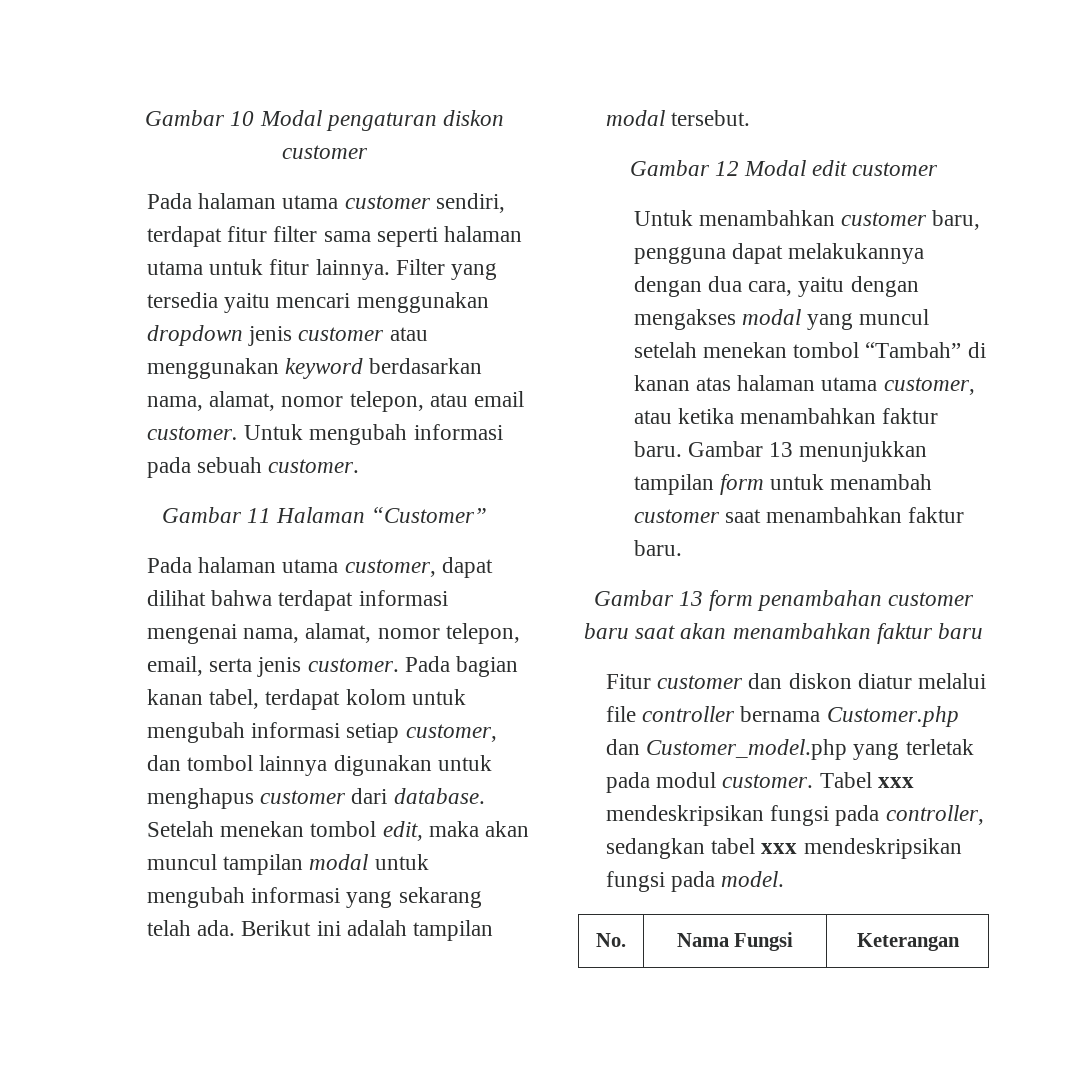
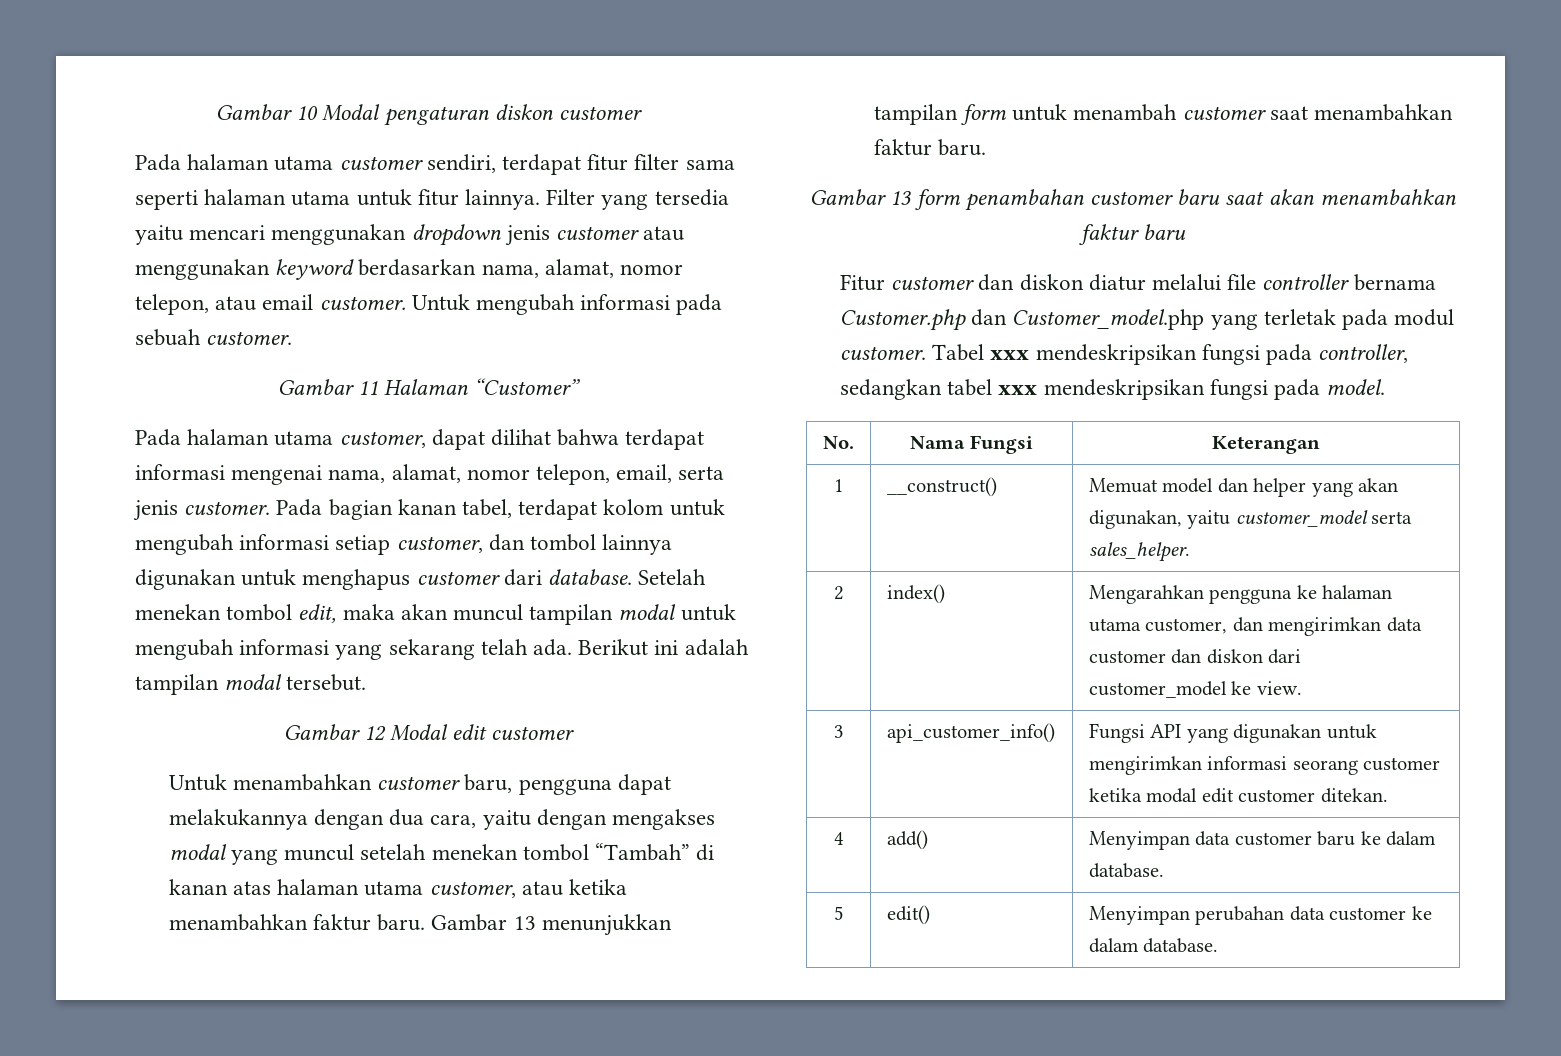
+ 1 | __construct() | Memuat model dan helper yang akan digunakan, yaitu customer_model serta sales_helper.
+ 2 | index() | Mengarahkan pengguna ke halaman utama customer, dan mengirimkan data customer dan diskon dari customer_model ke view.
+ 3 | api_customer_info() | Fungsi API yang digunakan untuk mengirimkan informasi seorang customer ketika modal edit customer ditekan.
+ 4 | add() | Menyimpan data customer baru ke dalam database.
+ 5 | edit() | Menyimpan perubahan data customer ke dalam database.

